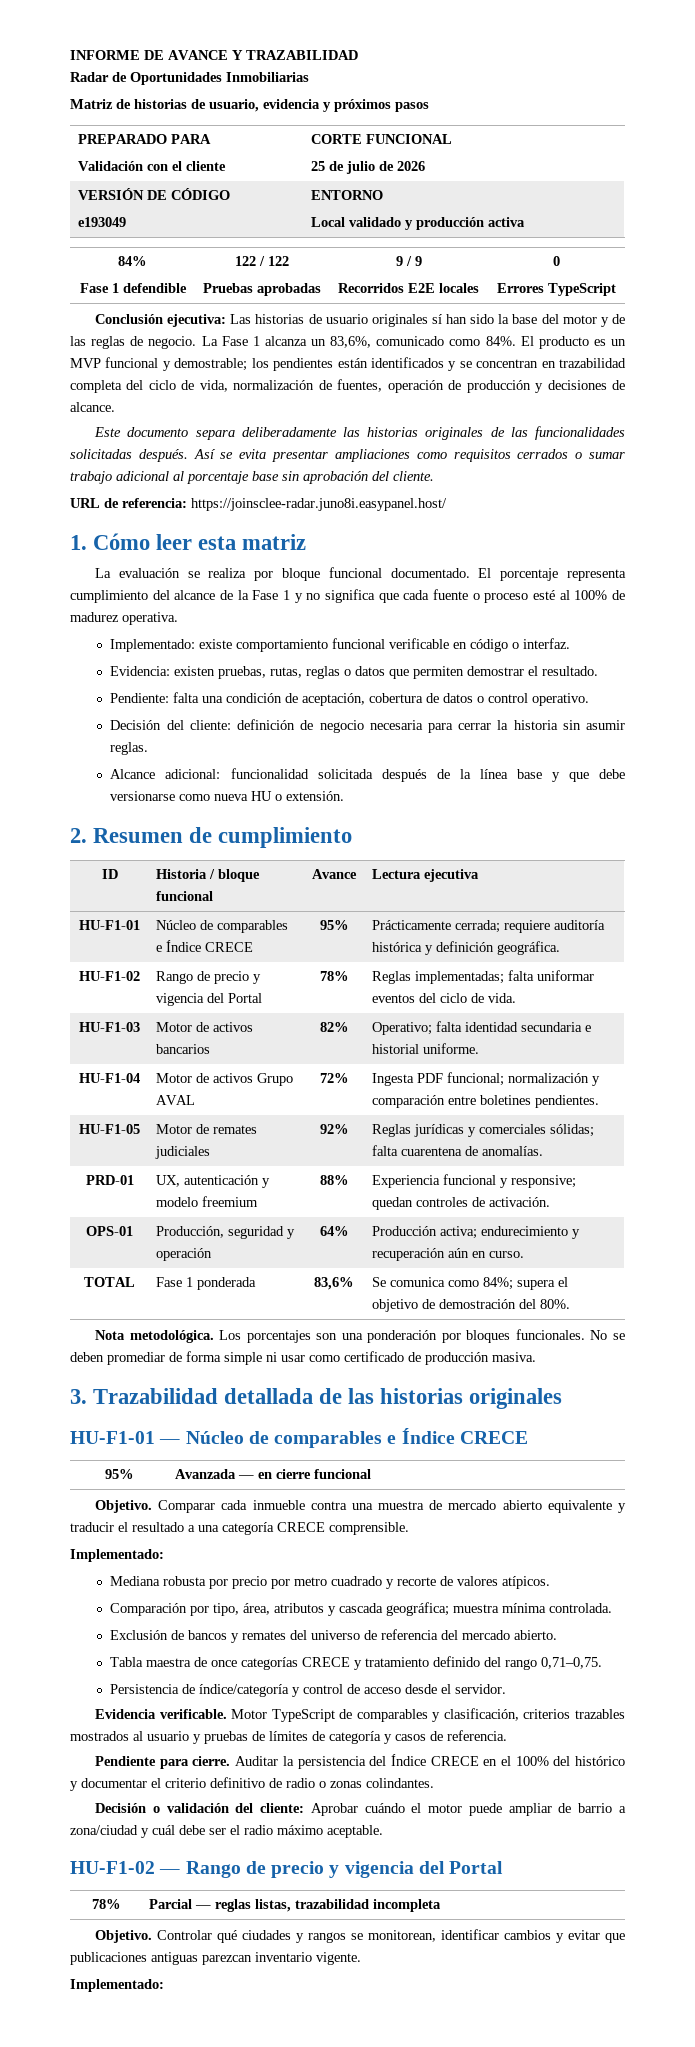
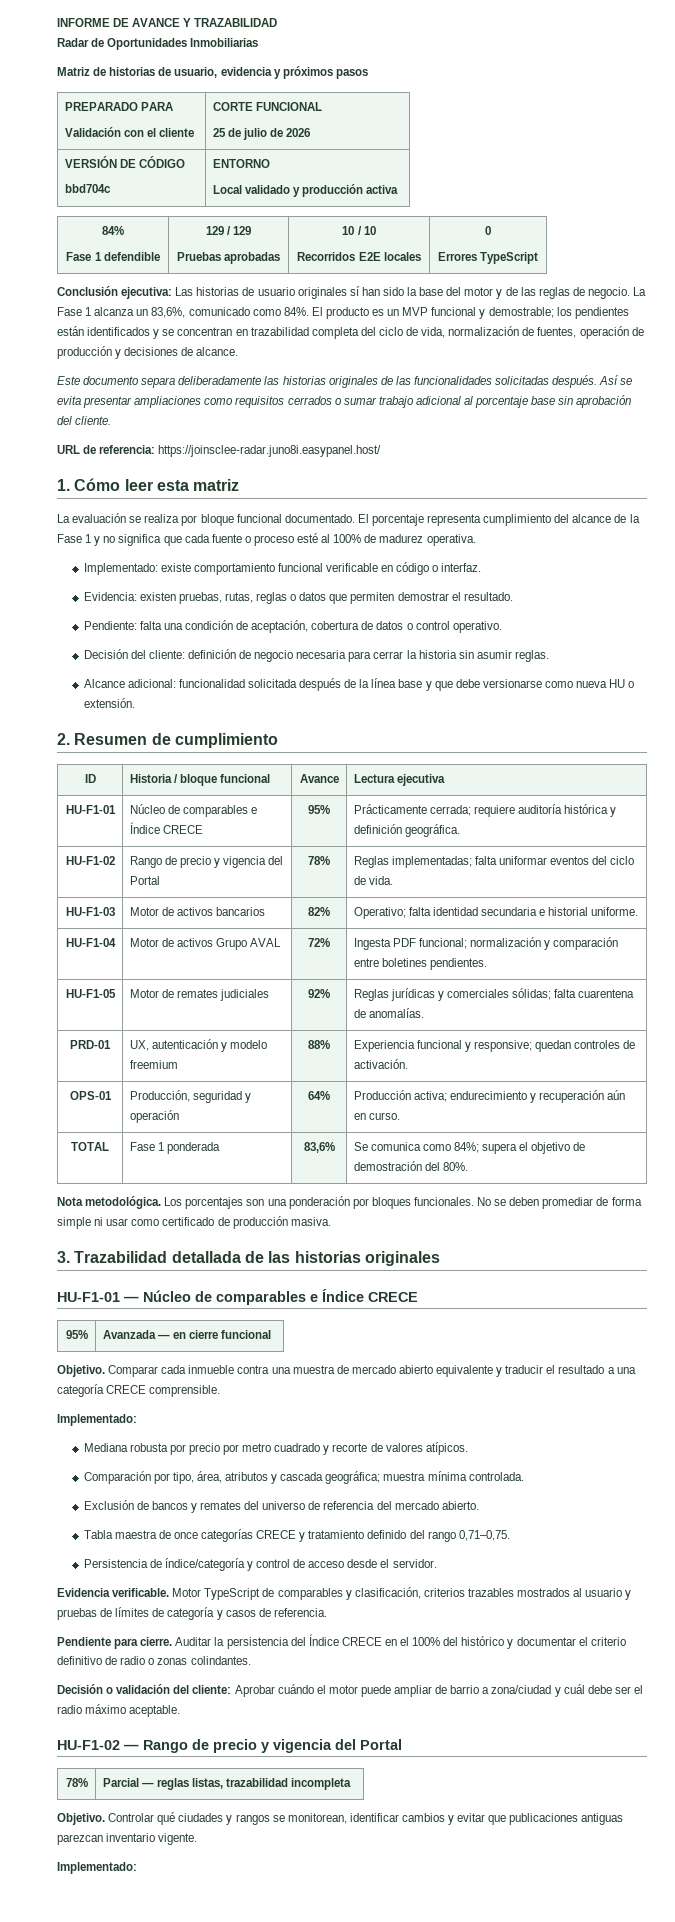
  VERSIÓN DE CÓDIGO
- e193049 | ENTORNO
+ bbd704c | ENTORNO
  84%
- Fase 1 defendible | 122 / 122
- Pruebas aprobadas | 9 / 9
+ Fase 1 defendible | 129 / 129
+ Pruebas aprobadas | 10 / 10

